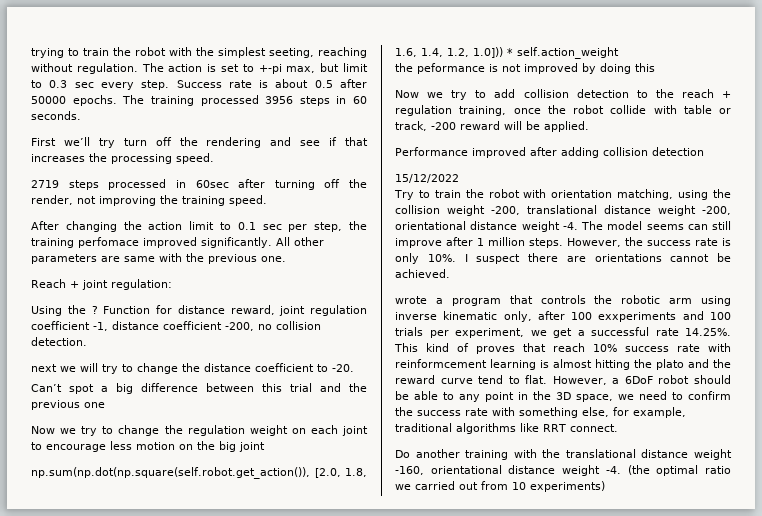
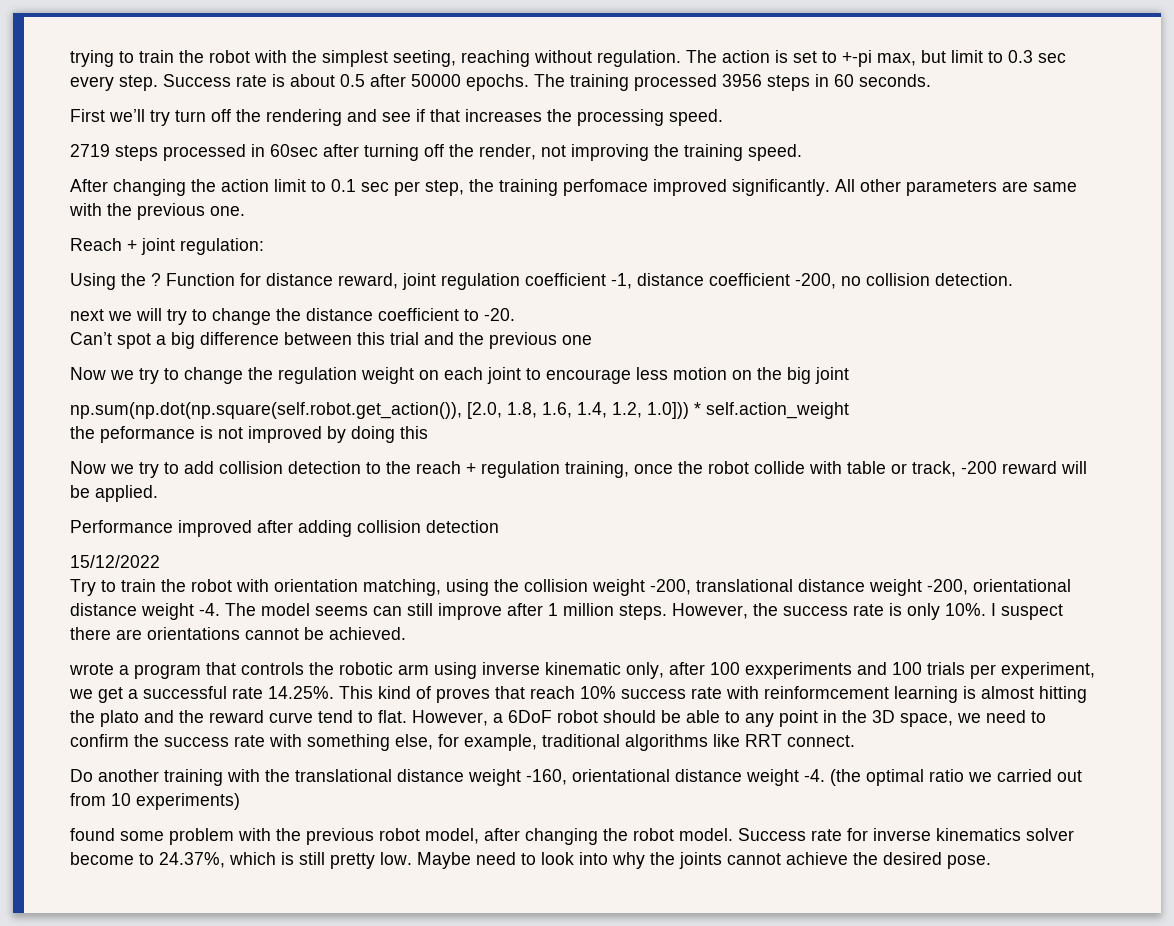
+ found some problem with the previous robot model, after changing the robot model. Success rate for inverse kinematics solver become to 24.37%, which is still pretty low. Maybe need to look into why the joints cannot achieve the desired pose.

